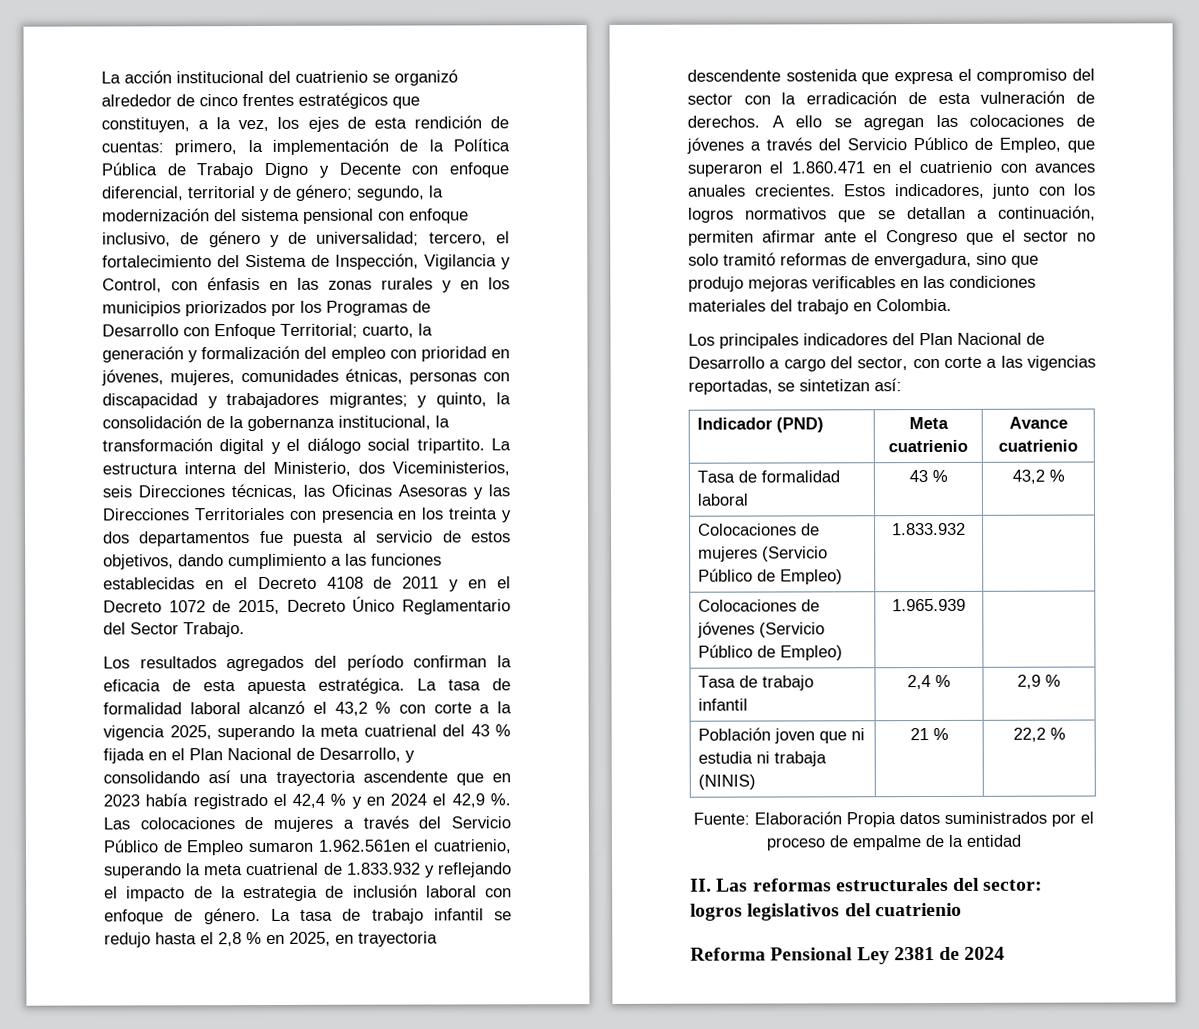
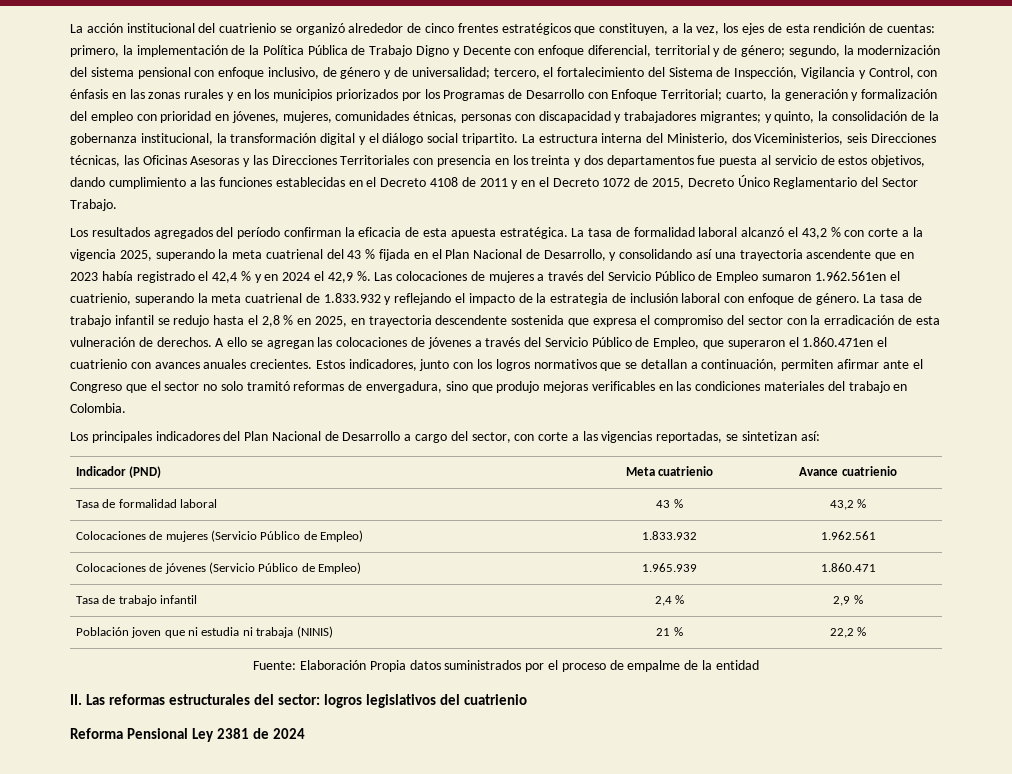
- A ello se agregan las colocaciones de jóvenes a través del Servicio Público de Empleo, que superaron el 1.860.471 en el cuatrienio con avances anuales crecientes.
+ A ello se agregan las colocaciones de jóvenes a través del Servicio Público de Empleo, que superaron el 1.860.471en el cuatrienio con avances anuales crecientes.
- Colocaciones de mujeres (Servicio Público de Empleo) | 1.833.932 |
+ Colocaciones de mujeres (Servicio Público de Empleo) | 1.833.932 | 1.962.561
- Colocaciones de jóvenes (Servicio Público de Empleo) | 1.965.939 |
+ Colocaciones de jóvenes (Servicio Público de Empleo) | 1.965.939 | 1.860.471

